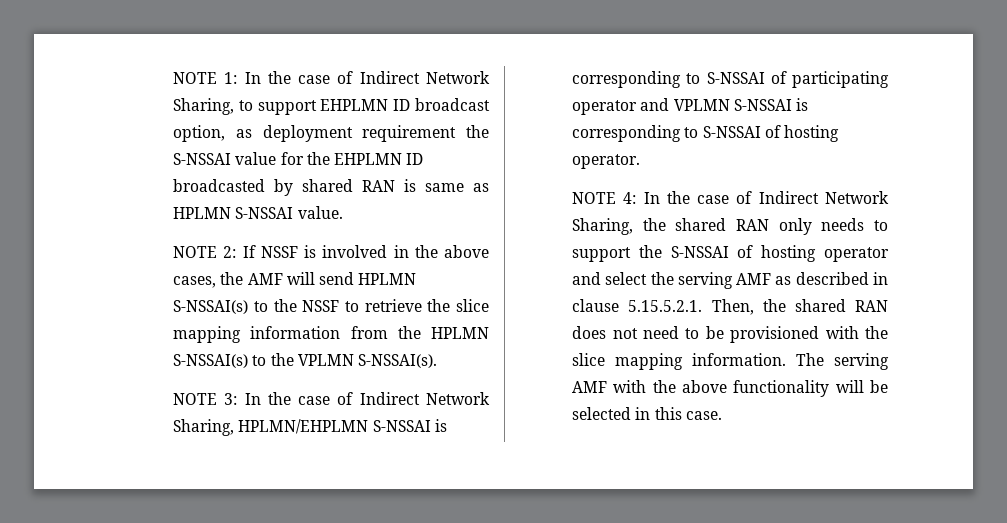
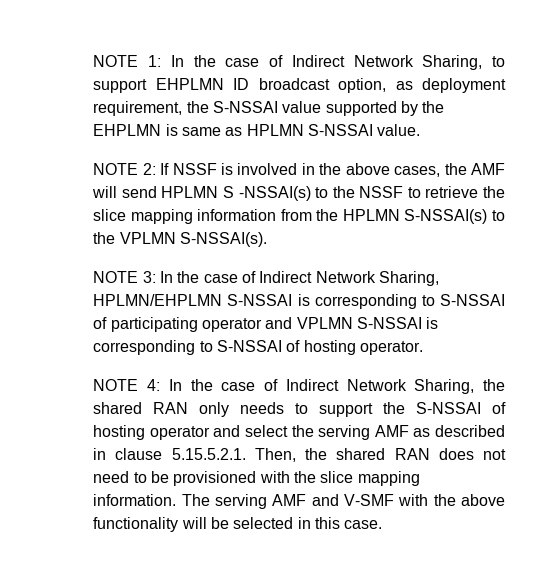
- NOTE 1: In the case of Indirect Network Sharing, to support EHPLMN ID broadcast option, as deployment requirement the S-NSSAI value for the EHPLMN ID broadcasted by shared RAN is same as HPLMN S-NSSAI value.
+ NOTE 1: In the case of Indirect Network Sharing, to support EHPLMN ID broadcast option, as deployment requirement, the S-NSSAI value supported by the EHPLMN is same as HPLMN S-NSSAI value.
- NOTE 2: If NSSF is involved in the above cases, the AMF will send HPLMN S-NSSAI(s) to the NSSF to retrieve the slice mapping information from the HPLMN S-NSSAI(s) to the VPLMN S-NSSAI(s).
+ NOTE 2: If NSSF is involved in the above cases, the AMF will send HPLMN S -NSSAI(s) to the NSSF to retrieve the slice mapping information from the HPLMN S-NSSAI(s) to the VPLMN S-NSSAI(s).
- The serving AMF with the above functionality will be selected in this case.
+ The serving AMF and V-SMF with the above functionality will be selected in this case.

